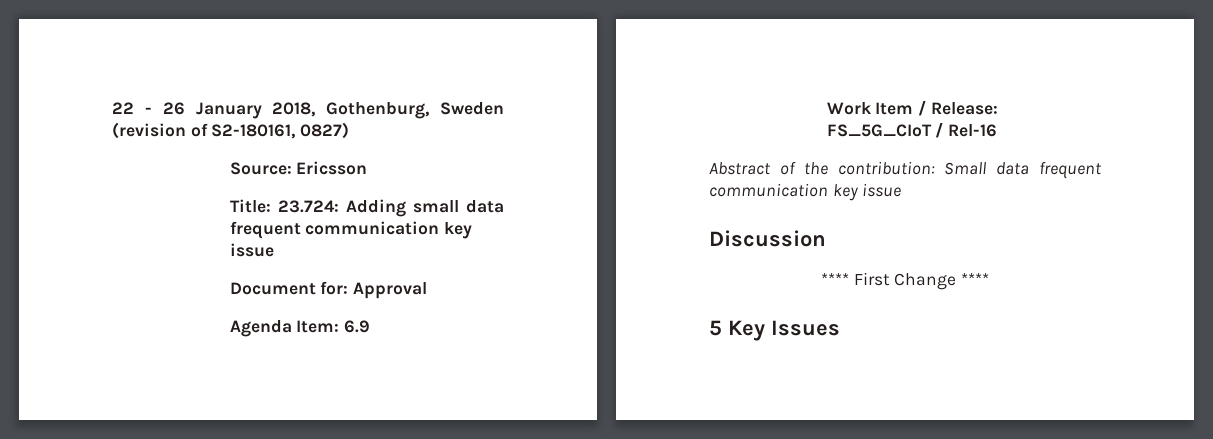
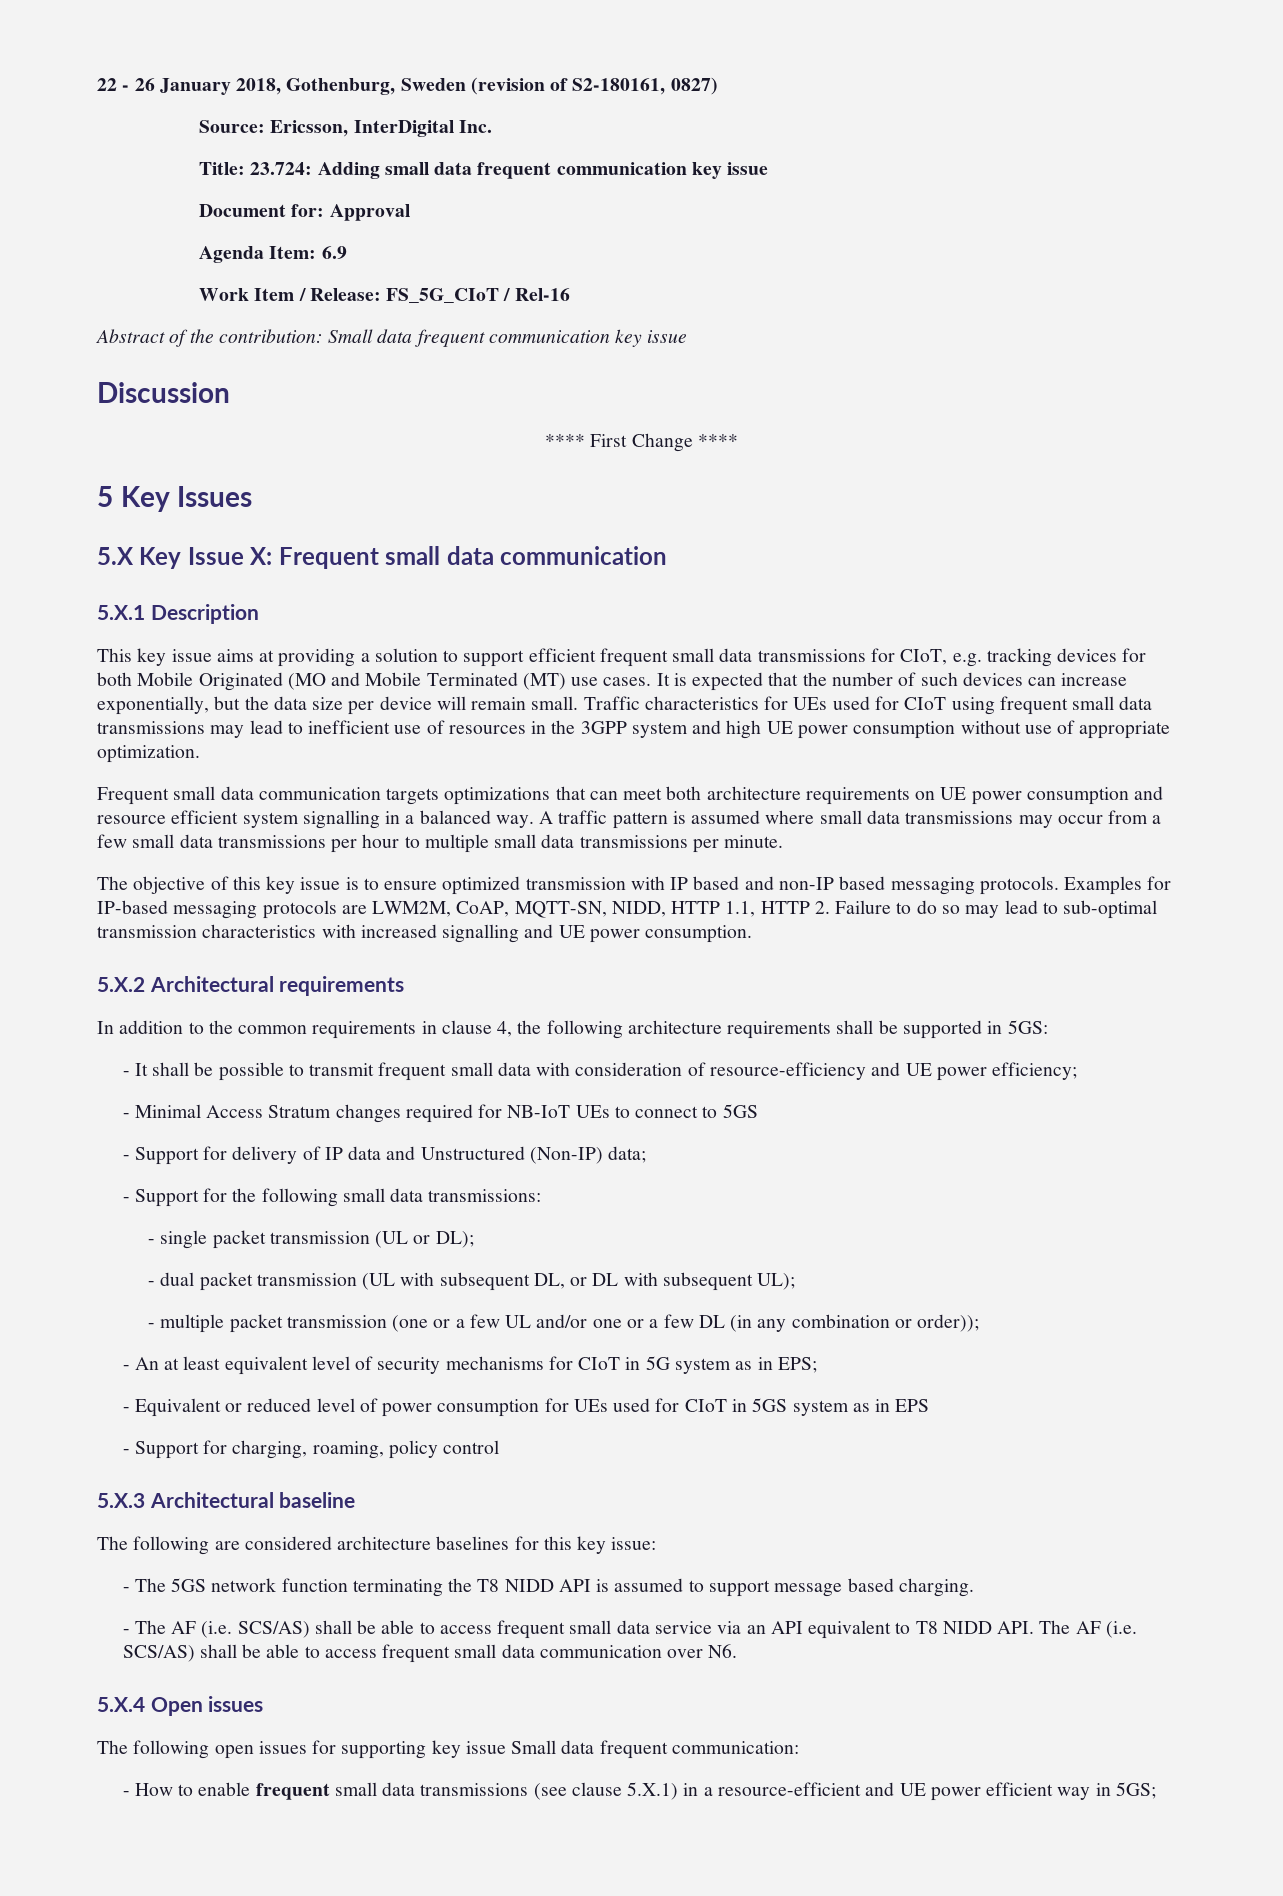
- Source: Ericsson
+ Source: Ericsson, InterDigital Inc.
+ 5.X Key Issue X: Frequent small data communication
+ 5.X.1 Description
+ This key issue aims at providing a solution to support efficient frequent small data transmissions for CIoT, e.g. tracking devices for both Mobile Originated (MO and Mobile Terminated (MT) use cases. It is expected that the number of such devices can increase exponentially, but the data size per device will remain small. Traffic characteristics for UEs used for CIoT using frequent small data transmissions may lead to inefficient use of resources in the 3GPP system and high UE power consumption without use of appropriate optimization.
+ Frequent small data communication targets optimizations that can meet both architecture requirements on UE power consumption and resource efficient system signalling in a balanced way. A traffic pattern is assumed where small data transmissions may occur from a few small data transmissions per hour to multiple small data transmissions per minute.
+ The objective of this key issue is to ensure optimized transmission with IP based and non-IP based messaging protocols. Examples for IP-based messaging protocols are LWM2M, CoAP, MQTT-SN, NIDD, HTTP 1.1, HTTP 2. Failure to do so may lead to sub-optimal transmission characteristics with increased signalling and UE power consumption.
+ 5.X.2 Architectural requirements
+ In addition to the common requirements in clause 4, the following architecture requirements shall be supported in 5GS:
+ - It shall be possible to transmit frequent small data with consideration of resource-efficiency and UE power efficiency;
+ - Minimal Access Stratum changes required for NB-IoT UEs to connect to 5GS
+ - Support for delivery of IP data and Unstructured (Non-IP) data;
+ - Support for the following small data transmissions:
+ - single packet transmission (UL or DL);
+ - dual packet transmission (UL with subsequent DL, or DL with subsequent UL);
+ - multiple packet transmission (one or a few UL and/or one or a few DL (in any combination or order));
+ - An at least equivalent level of security mechanisms for CIoT in 5G system as in EPS;
+ - Equivalent or reduced level of power consumption for UEs used for CIoT in 5GS system as in EPS
+ - Support for charging, roaming, policy control
+ 5.X.3 Architectural baseline
+ The following are considered architecture baselines for this key issue:
+ - The 5GS network function terminating the T8 NIDD API is assumed to support message based charging.
+ - The AF (i.e. SCS/AS) shall be able to access frequent small data service via an API equivalent to T8 NIDD API. The AF (i.e. SCS/AS) shall be able to access frequent small data communication over N6.
+ 5.X.4 Open issues
+ The following open issues for supporting key issue Small data frequent communication:
+ - How to enable frequent small data transmissions (see clause 5.X.1) in a resource-efficient and UE power efficient way in 5GS;

